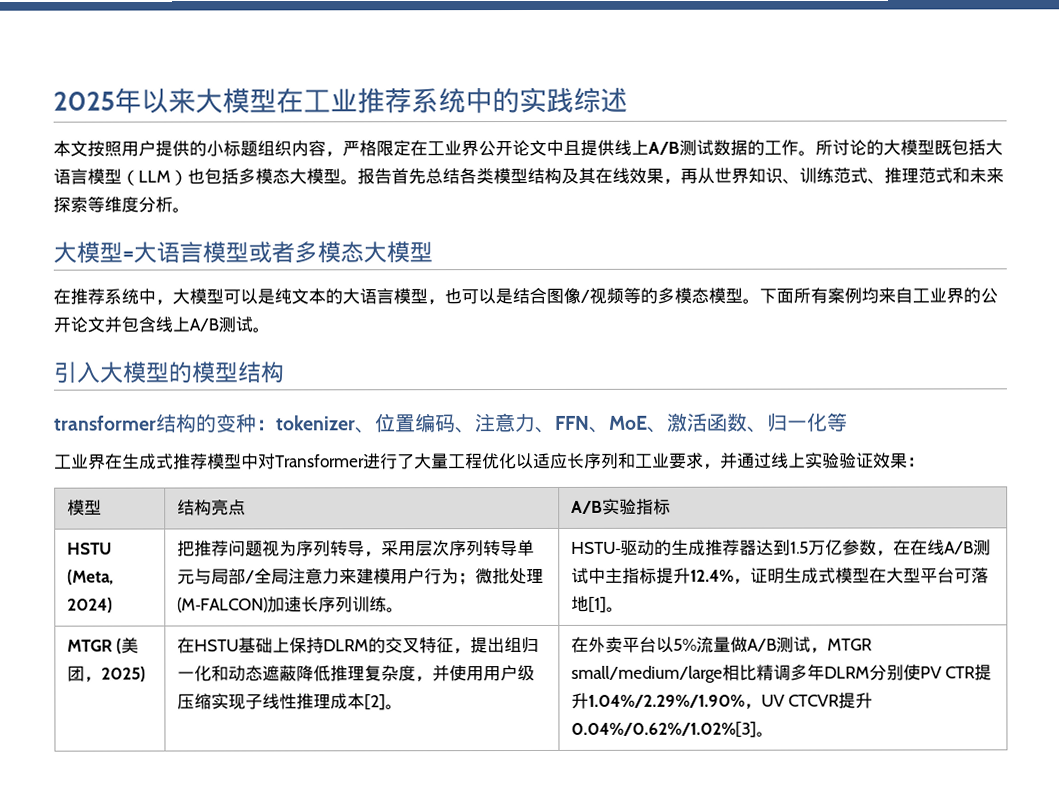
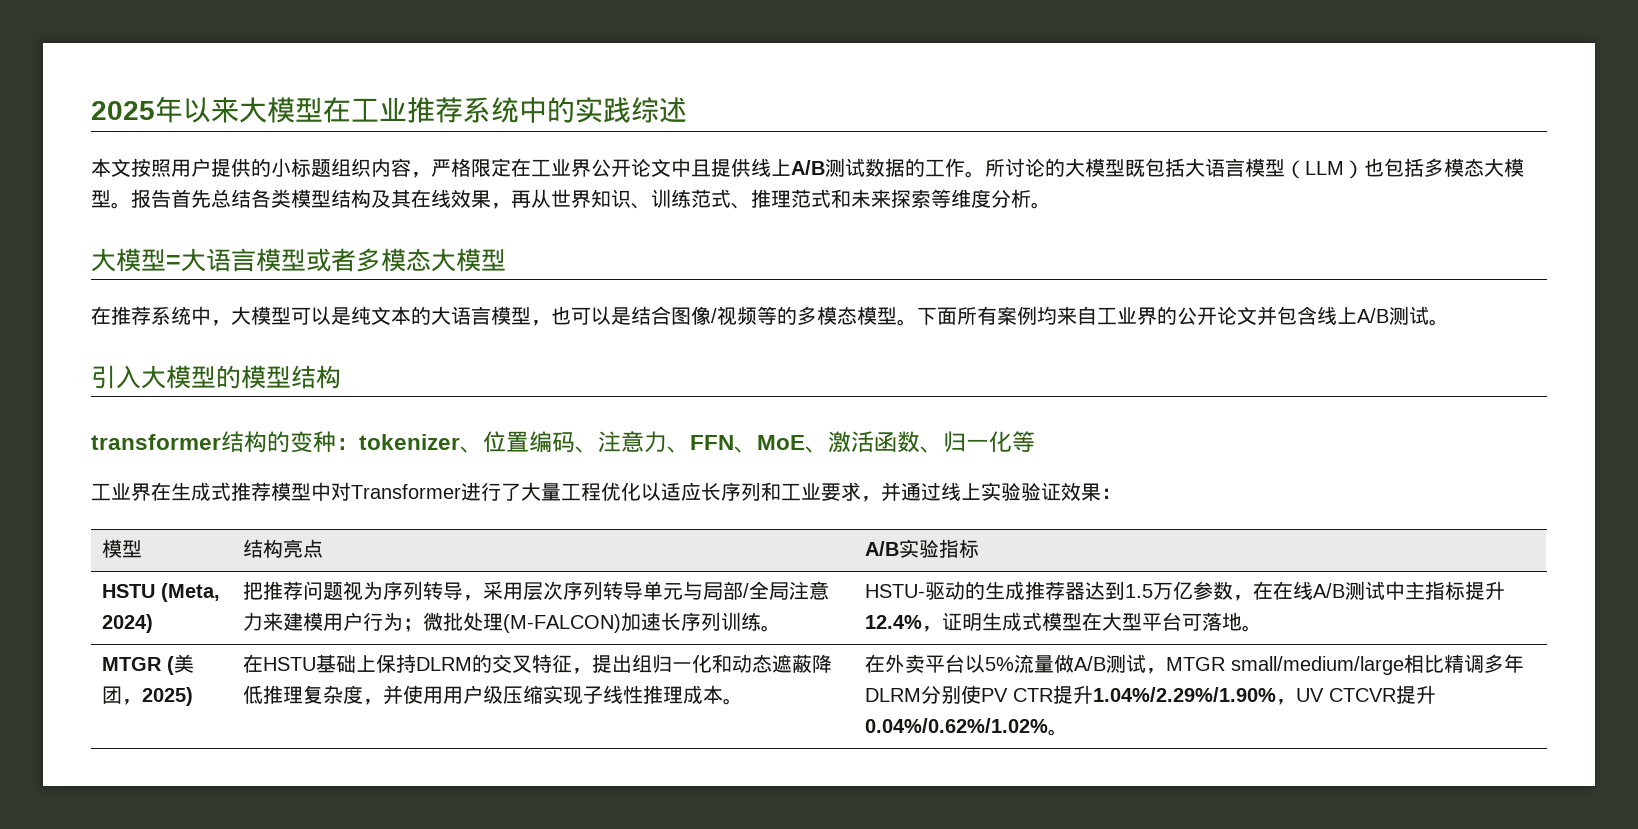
- HSTU‑驱动的生成推荐器达到1.5万亿参数，在在线A/B测试中主指标提升12.4%，证明生成式模型在大型平台可落地[1]。
+ HSTU‑驱动的生成推荐器达到1.5万亿参数，在在线A/B测试中主指标提升12.4%，证明生成式模型在大型平台可落地。
- 在HSTU基础上保持DLRM的交叉特征，提出组归一化和动态遮蔽降低推理复杂度，并使用用户级压缩实现子线性推理成本[2]。
+ 在HSTU基础上保持DLRM的交叉特征，提出组归一化和动态遮蔽降低推理复杂度，并使用用户级压缩实现子线性推理成本。
- 在外卖平台以5%流量做A/B测试，MTGR small/medium/large相比精调多年DLRM分别使PV CTR提升1.04%/2.29%/1.90%，UV CTCVR提升0.04%/0.62%/1.02%[3]。
+ 在外卖平台以5%流量做A/B测试，MTGR small/medium/large相比精调多年DLRM分别使PV CTR提升1.04%/2.29%/1.90%，UV CTCVR提升0.04%/0.62%/1.02%。

